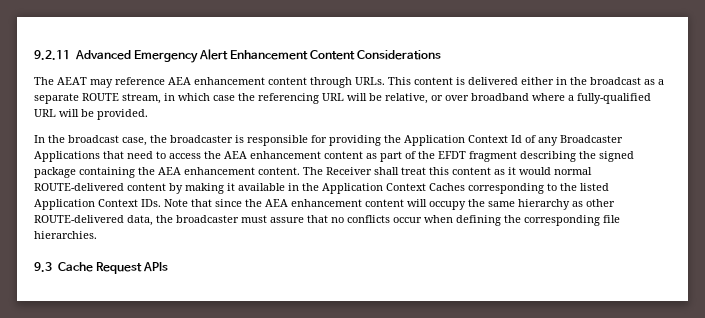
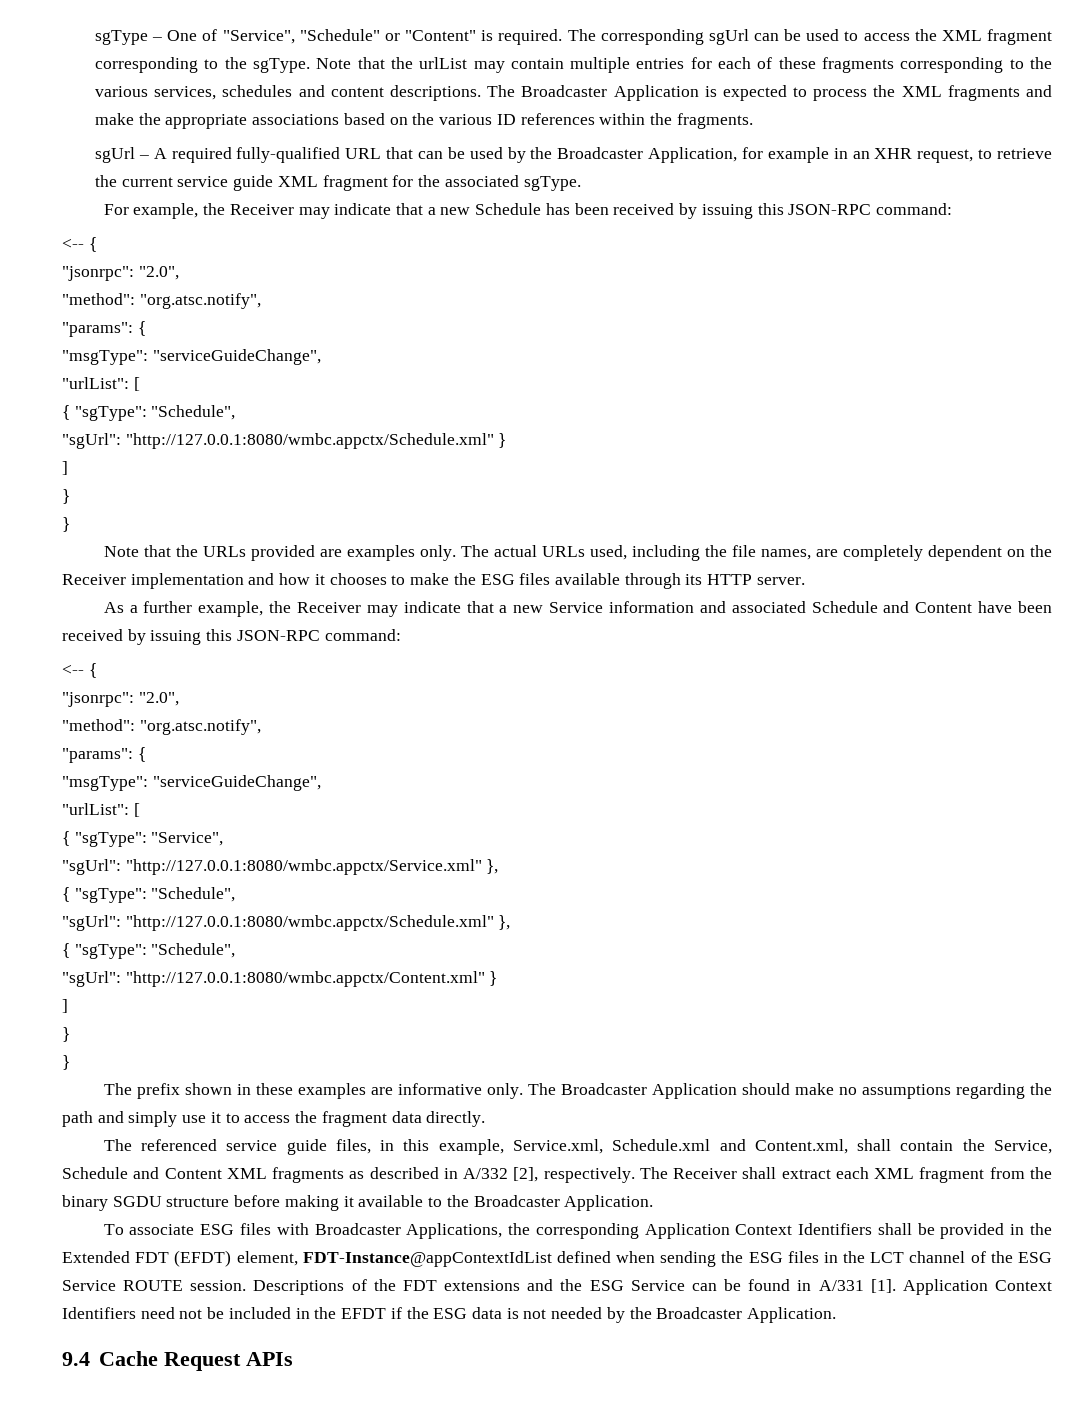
- 9.2.11 Advanced Emergency Alert Enhancement Content Considerations
- The AEAT may reference AEA enhancement content through URLs. This content is delivered either in the broadcast as a separate ROUTE stream, in which case the referencing URL will be relative, or over broadband where a fully-qualified URL will be provided.
- In the broadcast case, the broadcaster is responsible for providing the Application Context Id of any Broadcaster Applications that need to access the AEA enhancement content as part of the EFDT fragment describing the signed package containing the AEA enhancement content. The Receiver shall treat this content as it would normal ROUTE-delivered content by making it available in the Application Context Caches corresponding to the listed Application Context IDs. Note that since the AEA enhancement content will occupy the same hierarchy as other ROUTE-delivered data, the broadcaster must assure that no conflicts occur when defining the corresponding file hierarchies.
- 9.3 Cache Request APIs
+ sgType – One of "Service", "Schedule" or "Content" is required. The corresponding sgUrl can be used to access the XML fragment corresponding to the sgType. Note that the urlList may contain multiple entries for each of these fragments corresponding to the various services, schedules and content descriptions. The Broadcaster Application is expected to process the XML fragments and make the appropriate associations based on the various ID references within the fragments.
+ sgUrl – A required fully-qualified URL that can be used by the Broadcaster Application, for example in an XHR request, to retrieve the current service guide XML fragment for the associated sgType.
+ For example, the Receiver may indicate that a new Schedule has been received by issuing this JSON-RPC command:
+ <-- {
+ "jsonrpc": "2.0",
+ "method": "org.atsc.notify",
+ "params": {
+ "msgType": "serviceGuideChange",
+ "urlList": [
+ { "sgType": "Schedule",
+ "sgUrl": "http://127.0.0.1:8080/wmbc.appctx/Schedule.xml" }
+ ]
+ }
+ }
+ Note that the URLs provided are examples only. The actual URLs used, including the file names, are completely dependent on the Receiver implementation and how it chooses to make the ESG files available through its HTTP server.
+ As a further example, the Receiver may indicate that a new Service information and associated Schedule and Content have been received by issuing this JSON-RPC command:
+ <-- {
+ "jsonrpc": "2.0",
+ "method": "org.atsc.notify",
+ "params": {
+ "msgType": "serviceGuideChange",
+ "urlList": [
+ { "sgType": "Service",
+ "sgUrl": "http://127.0.0.1:8080/wmbc.appctx/Service.xml" },
+ { "sgType": "Schedule",
+ "sgUrl": "http://127.0.0.1:8080/wmbc.appctx/Schedule.xml" },
+ { "sgType": "Schedule",
+ "sgUrl": "http://127.0.0.1:8080/wmbc.appctx/Content.xml" }
+ ]
+ }
+ }
+ The prefix shown in these examples are informative only. The Broadcaster Application should make no assumptions regarding the path and simply use it to access the fragment data directly.
+ The referenced service guide files, in this example, Service.xml, Schedule.xml and Content.xml, shall contain the Service, Schedule and Content XML fragments as described in A/332 [2], respectively. The Receiver shall extract each XML fragment from the binary SGDU structure before making it available to the Broadcaster Application.
+ To associate ESG files with Broadcaster Applications, the corresponding Application Context Identifiers shall be provided in the Extended FDT (EFDT) element, FDT-Instance@appContextIdList defined when sending the ESG files in the LCT channel of the ESG Service ROUTE session. Descriptions of the FDT extensions and the ESG Service can be found in A/331 [1]. Application Context Identifiers need not be included in the EFDT if the ESG data is not needed by the Broadcaster Application.
+ 9.4 Cache Request APIs

